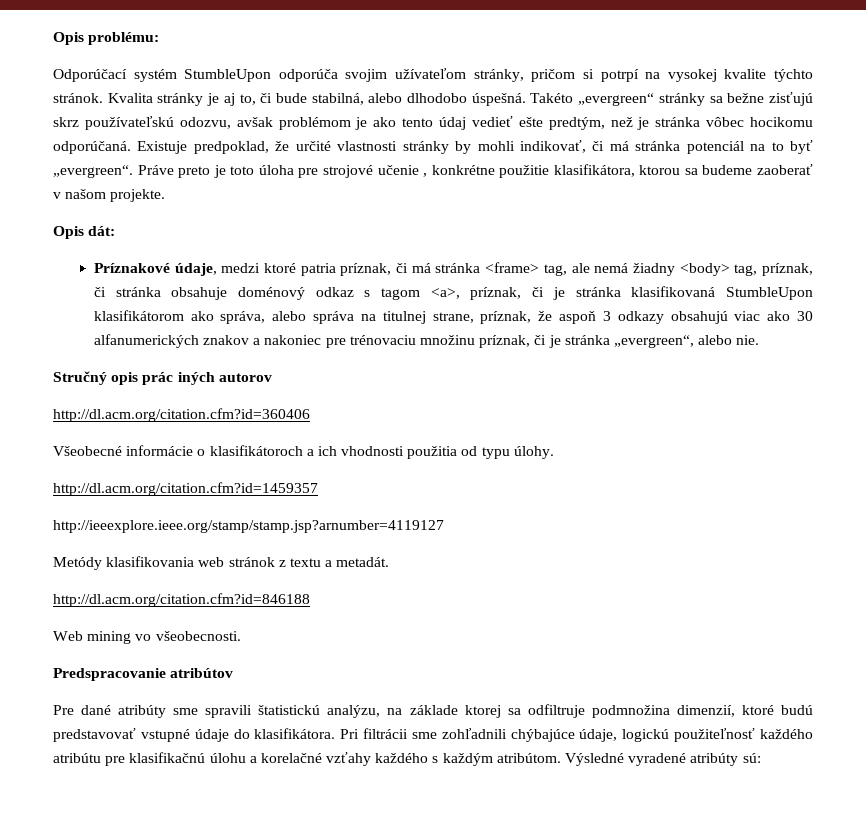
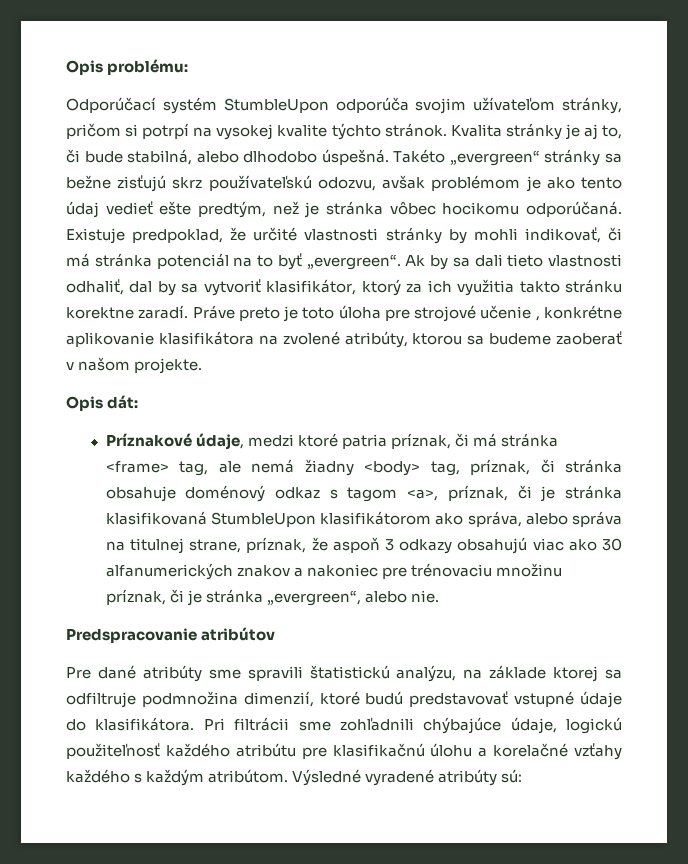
+ Ak by sa dali tieto vlastnosti odhaliť, dal by sa vytvoriť klasifikátor, ktorý za ich využitia takto stránku korektne zaradí.
- Práve preto je toto úloha pre strojové učenie , konkrétne použitie klasifikátora, ktorou sa budeme zaoberať v našom projekte.
+ Práve preto je toto úloha pre strojové učenie , konkrétne aplikovanie klasifikátora na zvolené atribúty, ktorou sa budeme zaoberať v našom projekte.
- Stručný opis prác iných autorov
- http://dl.acm.org/citation.cfm?id=360406
- Všeobecné informácie o klasifikátoroch a ich vhodnosti použitia od typu úlohy.
- http://dl.acm.org/citation.cfm?id=1459357
- http://ieeexplore.ieee.org/stamp/stamp.jsp?arnumber=4119127
- Metódy klasifikovania web stránok z textu a metadát.
- http://dl.acm.org/citation.cfm?id=846188
- Web mining vo všeobecnosti.

